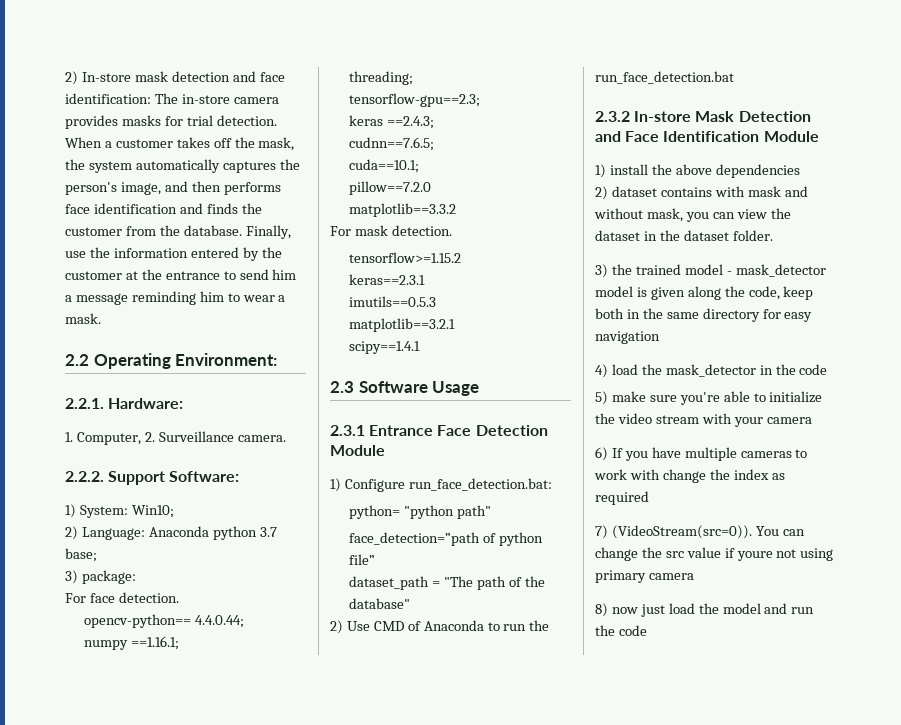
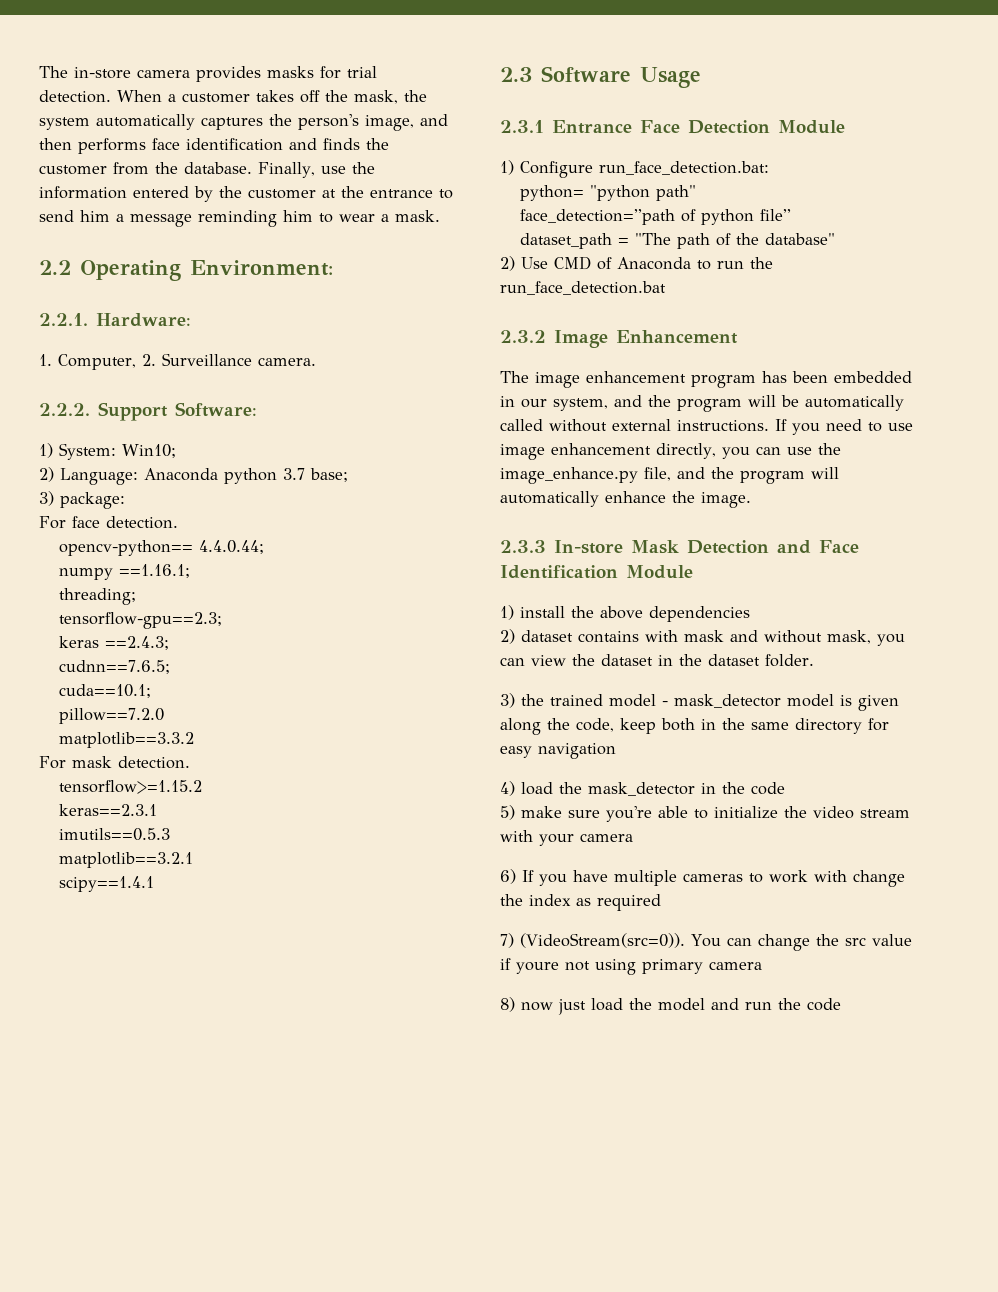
- 2) In-store mask detection and face identification: The in-store camera provides masks for trial detection.
+ The in-store camera provides masks for trial detection.
- 2.3.2 In-store Mask Detection and Face Identification Module
+ 2.3.2 Image Enhancement
+ The image enhancement program has been embedded in our system, and the program will be automatically called without external instructions. If you need to use image enhancement directly, you can use the image_enhance.py file, and the program will automatically enhance the image.
+ 2.3.3 In-store Mask Detection and Face Identification Module

